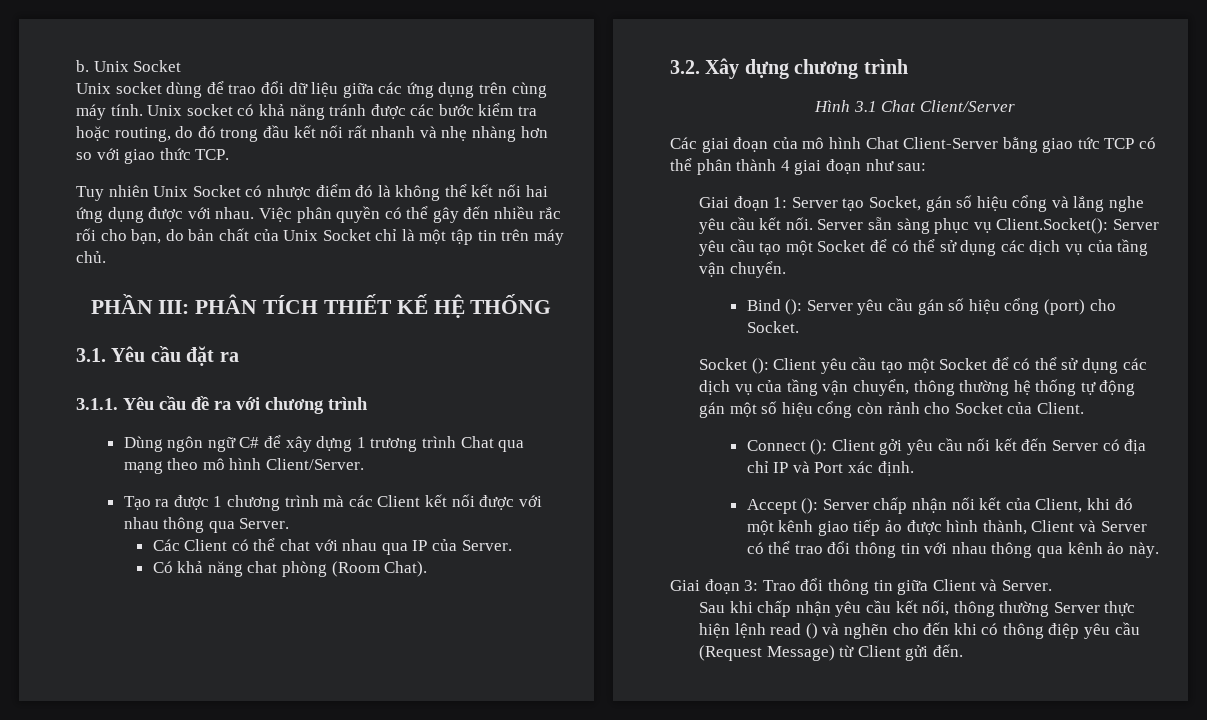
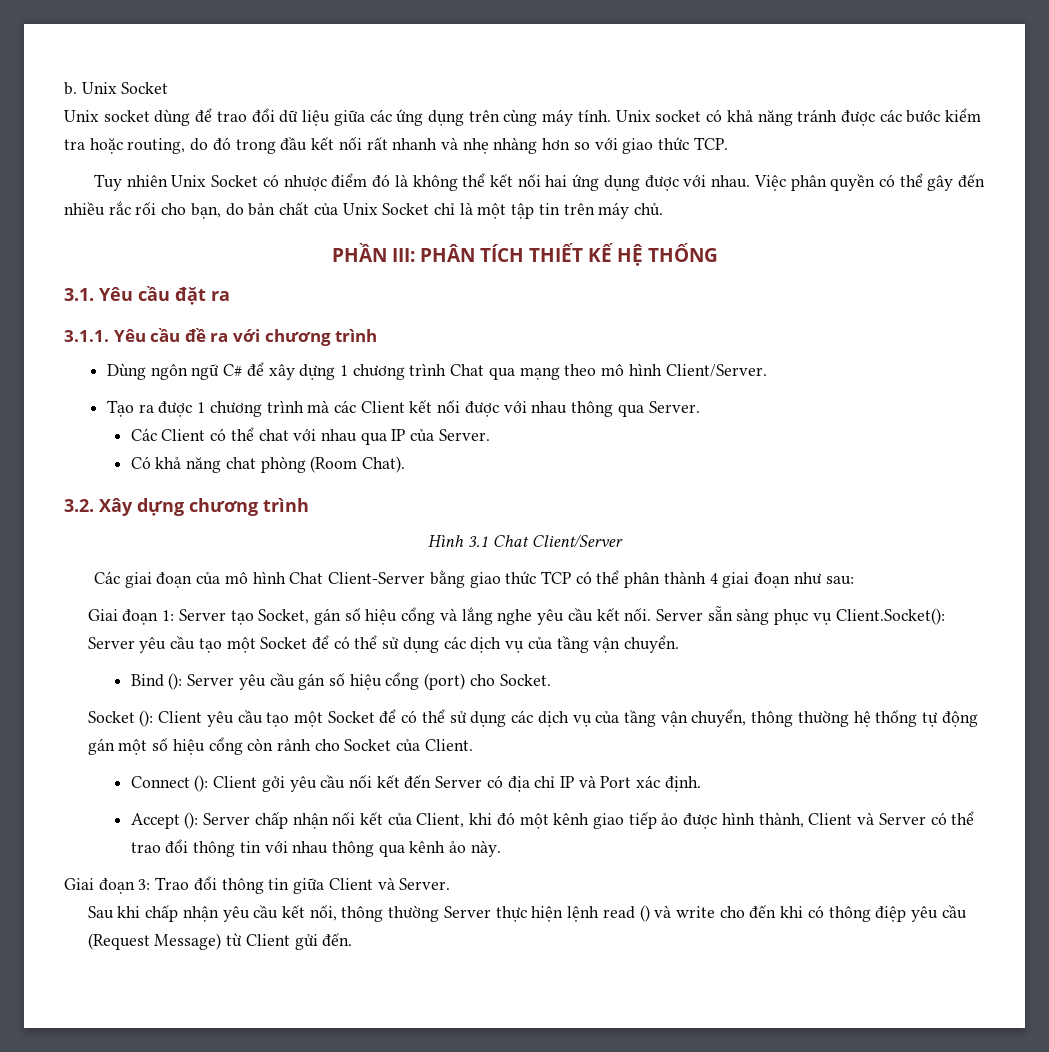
- Dùng ngôn ngữ C# để xây dựng 1 trương trình Chat qua mạng theo mô hình Client/Server.
+ Dùng ngôn ngữ C# để xây dựng 1 chương trình Chat qua mạng theo mô hình Client/Server.
- Các giai đoạn của mô hình Chat Client-Server bằng giao tức TCP có thể phân thành 4 giai đoạn như sau:
+ Các giai đoạn của mô hình Chat Client-Server bằng giao thức TCP có thể phân thành 4 giai đoạn như sau:
- Sau khi chấp nhận yêu cầu kết nối, thông thường Server thực hiện lệnh read () và nghẽn cho đến khi có thông điệp yêu cầu (Request Message) từ Client gửi đến.
+ Sau khi chấp nhận yêu cầu kết nối, thông thường Server thực hiện lệnh read () và write cho đến khi có thông điệp yêu cầu (Request Message) từ Client gửi đến.

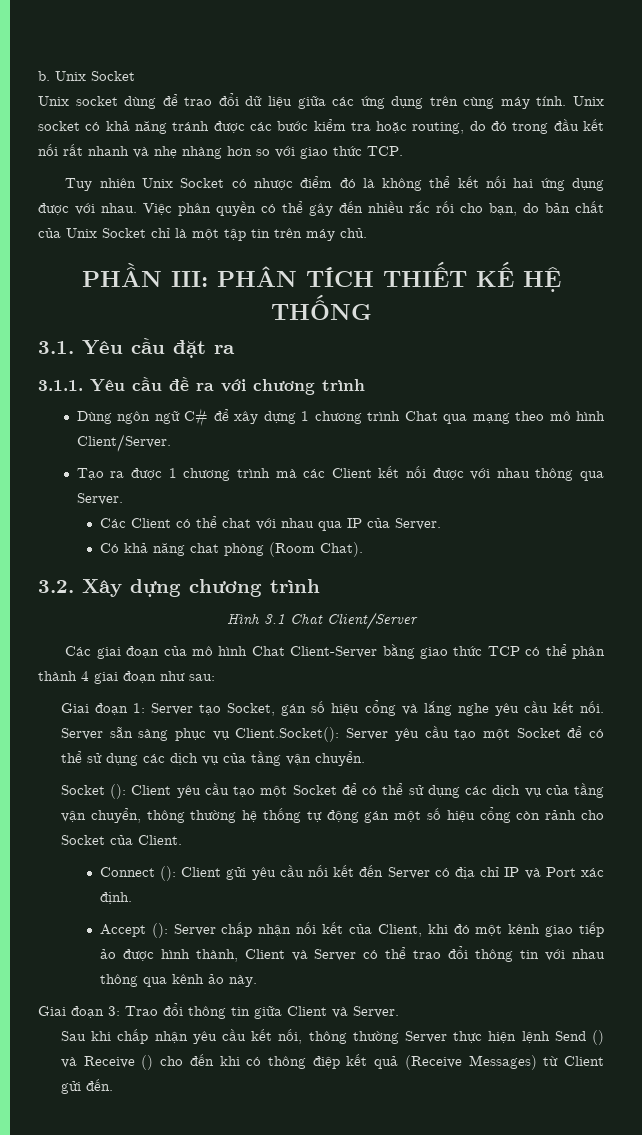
- Bind (): Server yêu cầu gán số hiệu cổng (port) cho Socket.
- Connect (): Client gởi yêu cầu nối kết đến Server có địa chỉ IP và Port xác định.
+ Connect (): Client gửi yêu cầu nối kết đến Server có địa chỉ IP và Port xác định.
- Sau khi chấp nhận yêu cầu kết nối, thông thường Server thực hiện lệnh read () và write cho đến khi có thông điệp yêu cầu (Request Message) từ Client gửi đến.
+ Sau khi chấp nhận yêu cầu kết nối, thông thường Server thực hiện lệnh Send () và Receive () cho đến khi có thông điệp kết quả (Receive Messages) từ Client gửi đến.

